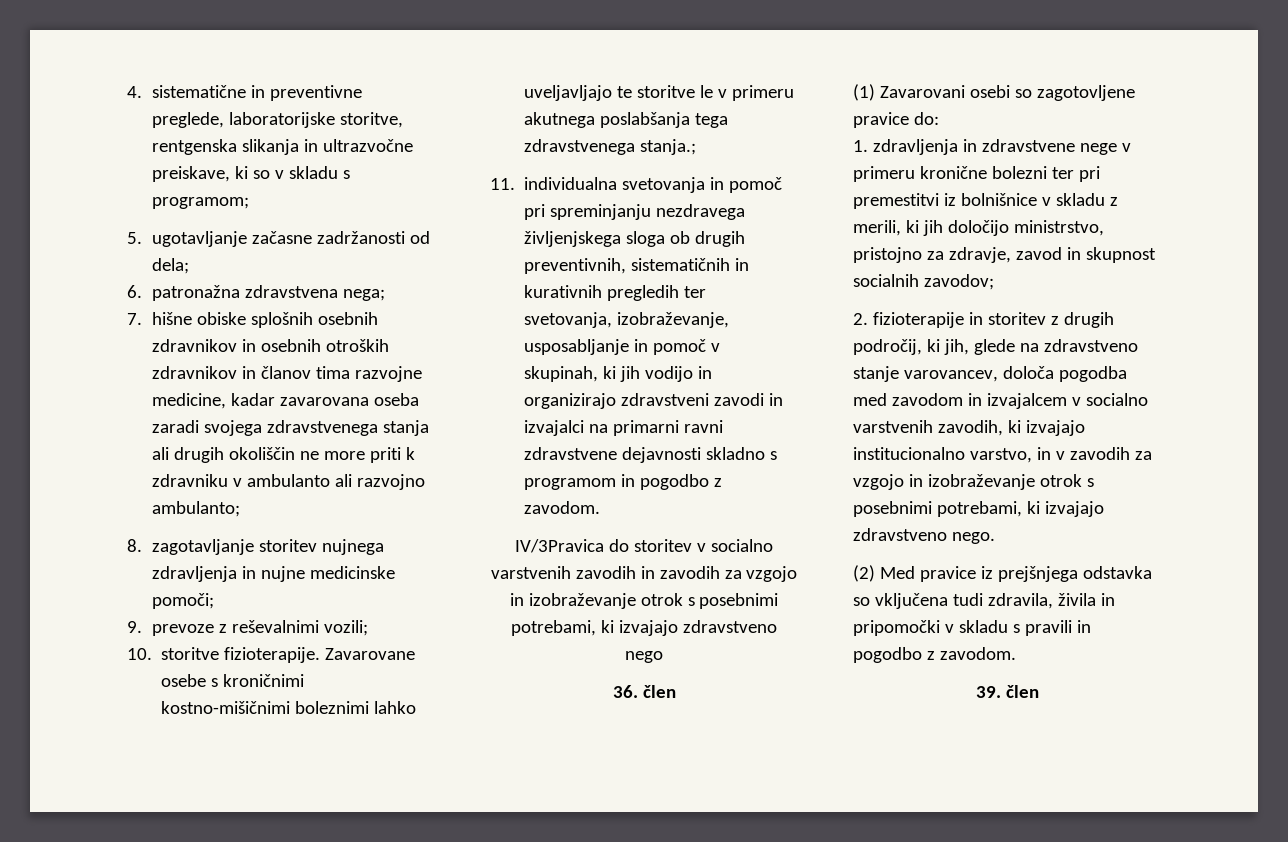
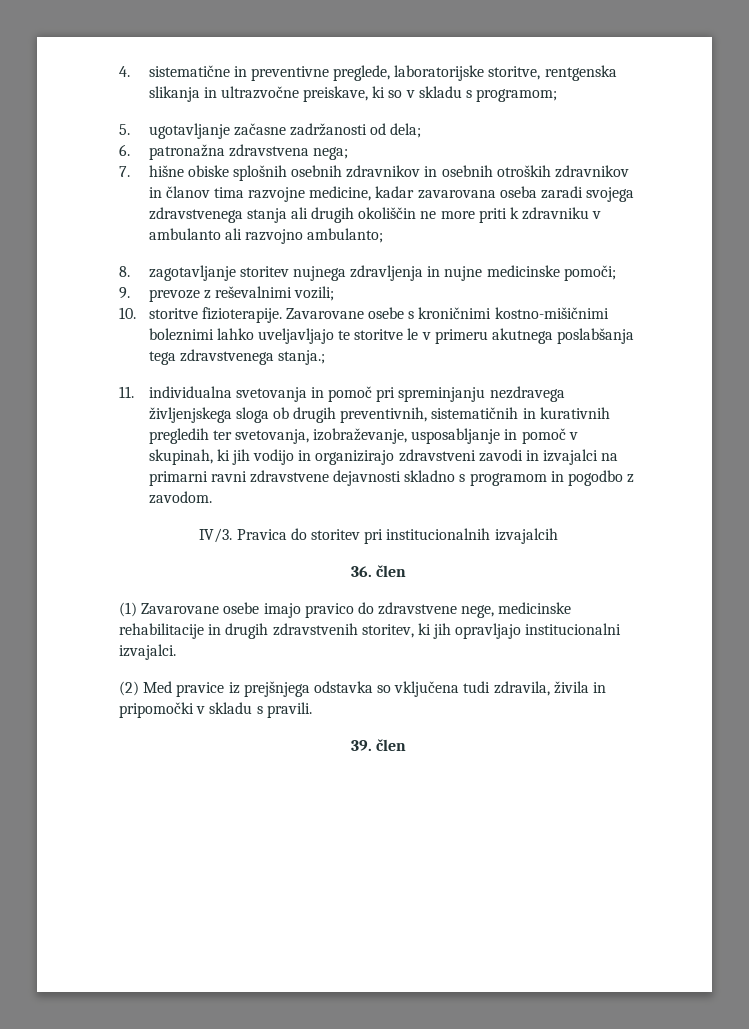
- IV/3Pravica do storitev v socialno varstvenih zavodih in zavodih za vzgojo in izobraževanje otrok s posebnimi potrebami, ki izvajajo zdravstveno nego
+ IV/3. Pravica do storitev pri institucionalnih izvajalcih
  36. člen
- (1) Zavarovani osebi so zagotovljene pravice do:
- 1. zdravljenja in zdravstvene nege v primeru kronične bolezni ter pri premestitvi iz bolnišnice v skladu z merili, ki jih določijo ministrstvo, pristojno za zdravje, zavod in skupnost socialnih zavodov;
- 2. fizioterapije in storitev z drugih področij, ki jih, glede na zdravstveno stanje varovancev, določa pogodba med zavodom in izvajalcem v socialno varstvenih zavodih, ki izvajajo institucionalno varstvo, in v zavodih za vzgojo in izobraževanje otrok s posebnimi potrebami, ki izvajajo zdravstveno nego.
+ (1) Zavarovane osebe imajo pravico do zdravstvene nege, medicinske rehabilitacije in drugih zdravstvenih storitev, ki jih opravljajo institucionalni izvajalci.
- (2) Med pravice iz prejšnjega odstavka so vključena tudi zdravila, živila in pripomočki v skladu s pravili in pogodbo z zavodom.
+ (2) Med pravice iz prejšnjega odstavka so vključena tudi zdravila, živila in pripomočki v skladu s pravili.

